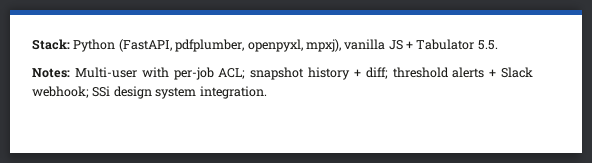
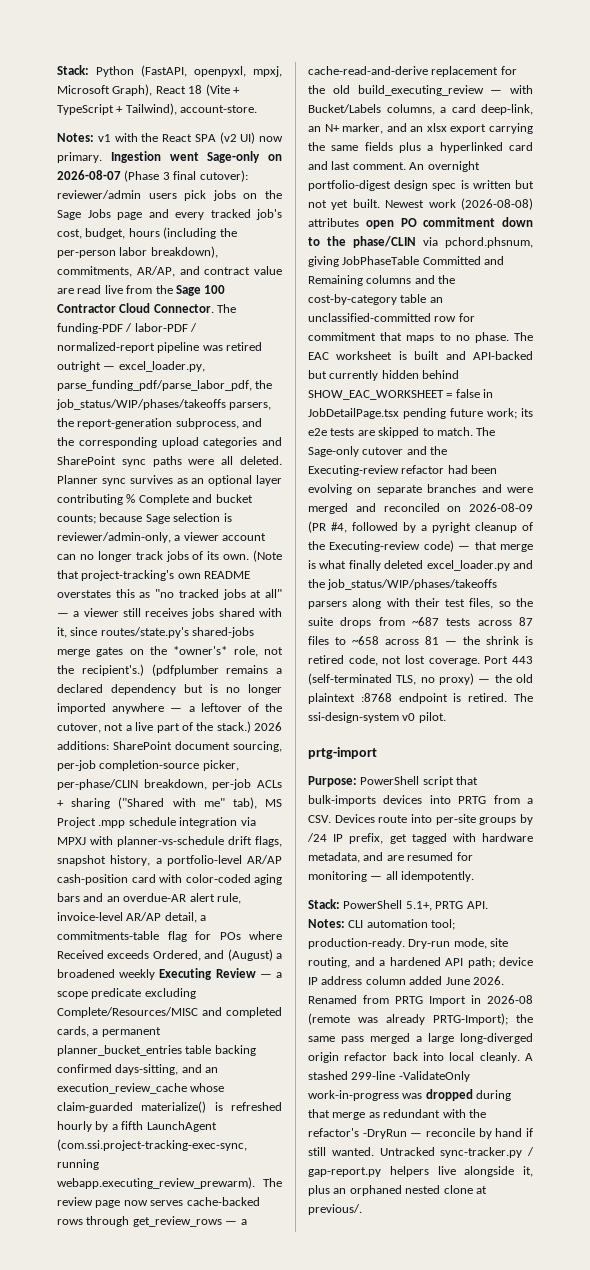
- Stack: Python (FastAPI, pdfplumber, openpyxl, mpxj), vanilla JS + Tabulator 5.5.
- Notes: Multi-user with per-job ACL; snapshot history + diff; threshold alerts + Slack webhook; SSi design system integration.
+ Stack: Python (FastAPI, openpyxl, mpxj, Microsoft Graph), React 18 (Vite + TypeScript + Tailwind), account-store.
+ Notes: v1 with the React SPA (v2 UI) now primary. Ingestion went Sage-only on 2026-08-07 (Phase 3 final cutover): reviewer/admin users pick jobs on the Sage Jobs page and every tracked job's cost, budget, hours (including the per-person labor breakdown), commitments, AR/AP, and contract value are read live from the Sage 100 Contractor Cloud Connector. The funding-PDF / labor-PDF / normalized-report pipeline was retired outright — excel_loader.py, parse_funding_pdf/parse_labor_pdf, the job_status/WIP/phases/takeoffs parsers, the report-generation subprocess, and the corresponding upload categories and SharePoint sync paths were all deleted. Planner sync survives as an optional layer contributing % Complete and bucket counts; because Sage selection is reviewer/admin-only, a viewer account can no longer track jobs of its own. (Note that project-tracking's own README overstates this as "no tracked jobs at all" — a viewer still receives jobs shared with it, since routes/state.py's shared-jobs merge gates on the *owner's* role, not the recipient's.) (pdfplumber remains a declared dependency but is no longer imported anywhere — a leftover of the cutover, not a live part of the stack.) 2026 additions: SharePoint document sourcing, per-job completion-source picker, per-phase/CLIN breakdown, per-job ACLs + sharing ("Shared with me" tab), MS Project .mpp schedule integration via MPXJ with planner-vs-schedule drift flags, snapshot history, a portfolio-level AR/AP cash-position card with color-coded aging bars and an overdue-AR alert rule, invoice-level AR/AP detail, a commitments-table flag for POs where Received exceeds Ordered, and (August) a broadened weekly Executing Review — a scope predicate excluding Complete/Resources/MISC and completed cards, a permanent planner_bucket_entries table backing confirmed days-sitting, and an execution_review_cache whose claim-guarded materialize() is refreshed hourly by a fifth LaunchAgent (com.ssi.project-tracking-exec-sync, running webapp.executing_review_prewarm). The review page now serves cache-backed rows through get_review_rows — a cache-read-and-derive replacement for the old build_executing_review — with Bucket/Labels columns, a card deep-link, an N+ marker, and an xlsx export carrying the same fields plus a hyperlinked card and last comment. An overnight portfolio-digest design spec is written but not yet built. Newest work (2026-08-08) attributes open PO commitment down to the phase/CLIN via pchord.phsnum, giving JobPhaseTable Committed and Remaining columns and the cost-by-category table an unclassified-committed row for commitment that maps to no phase. The EAC worksheet is built and API-backed but currently hidden behind SHOW_EAC_WORKSHEET = false in JobDetailPage.tsx pending future work; its e2e tests are skipped to match. The Sage-only cutover and the Executing-review refactor had been evolving on separate branches and were merged and reconciled on 2026-08-09 (PR #4, followed by a pyright cleanup of the Executing-review code) — that merge is what finally deleted excel_loader.py and the job_status/WIP/phases/takeoffs parsers along with their test files, so the suite drops from ~687 tests across 87 files to ~658 across 81 — the shrink is retired code, not lost coverage. Port 443 (self-terminated TLS, no proxy) — the old plaintext :8768 endpoint is retired. The ssi-design-system v0 pilot.
+ prtg-import
+ Purpose: PowerShell script that bulk-imports devices into PRTG from a CSV. Devices route into per-site groups by /24 IP prefix, get tagged with hardware metadata, and are resumed for monitoring — all idempotently.
+ Stack: PowerShell 5.1+, PRTG API.
+ Notes: CLI automation tool; production-ready. Dry-run mode, site routing, and a hardened API path; device IP address column added June 2026. Renamed from PRTG Import in 2026-08 (remote was already PRTG-Import); the same pass merged a large long-diverged origin refactor back into local cleanly. A stashed 299-line -ValidateOnly work-in-progress was dropped during that merge as redundant with the refactor's -DryRun — reconcile by hand if still wanted. Untracked sync-tracker.py / gap-report.py helpers live alongside it, plus an orphaned nested clone at previous/.

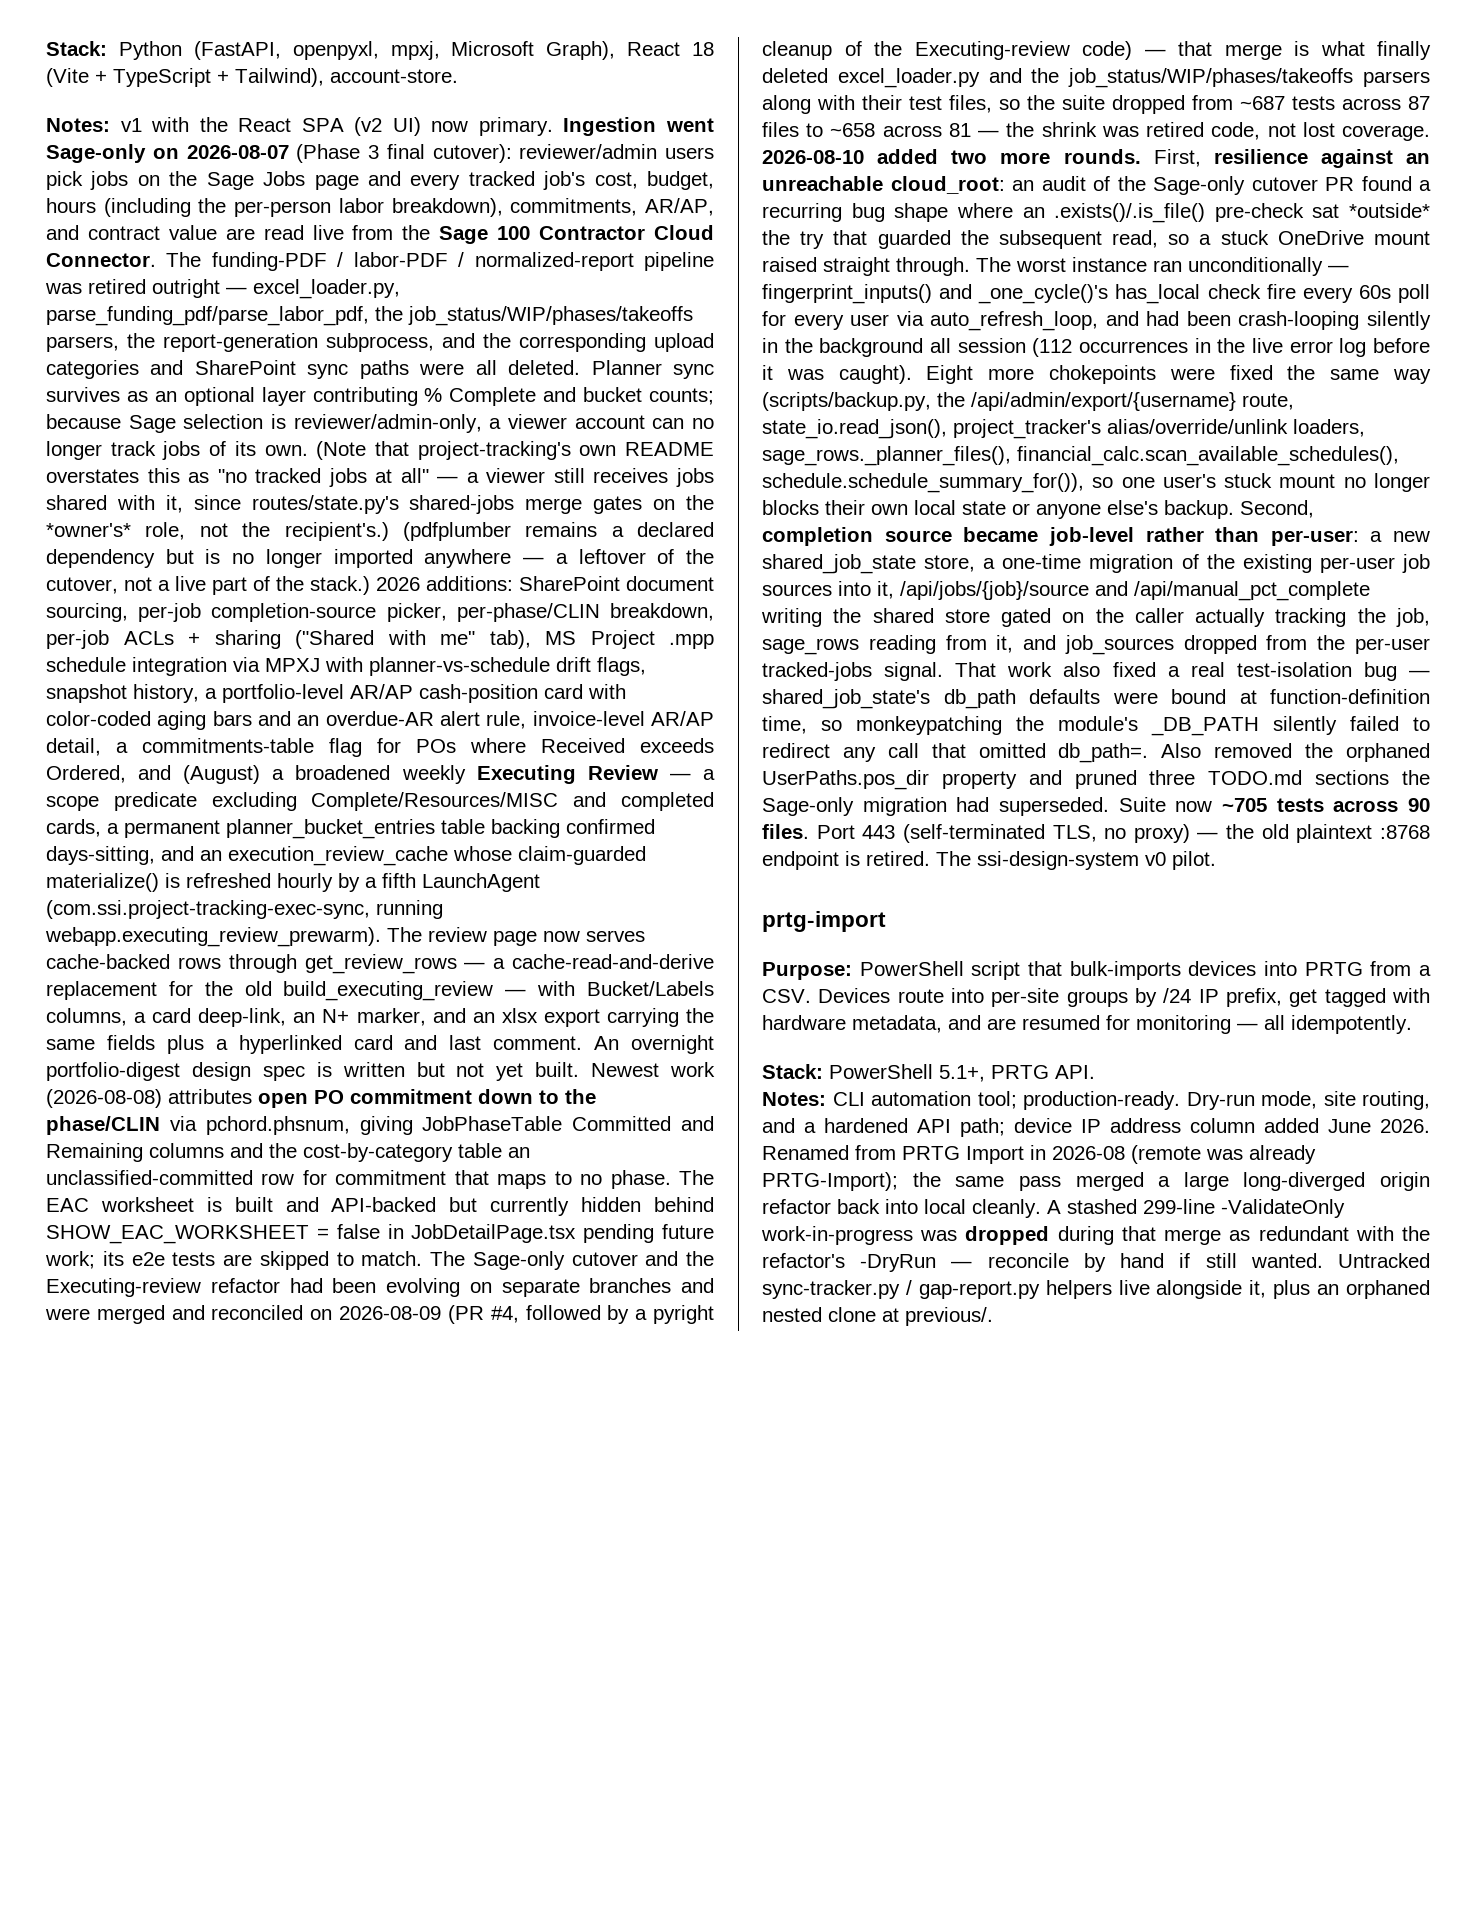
- The Sage-only cutover and the Executing-review refactor had been evolving on separate branches and were merged and reconciled on 2026-08-09 (PR #4, followed by a pyright cleanup of the Executing-review code) — that merge is what finally deleted excel_loader.py and the job_status/WIP/phases/takeoffs parsers along with their test files, so the suite drops from ~687 tests across 87 files to ~658 across 81 — the shrink is retired code, not lost coverage.
+ The Sage-only cutover and the Executing-review refactor had been evolving on separate branches and were merged and reconciled on 2026-08-09 (PR #4, followed by a pyright cleanup of the Executing-review code) — that merge is what finally deleted excel_loader.py and the job_status/WIP/phases/takeoffs parsers along with their test files, so the suite dropped from ~687 tests across 87 files to ~658 across 81 — the shrink was retired code, not lost coverage.
+ 2026-08-10 added two more rounds. First, resilience against an unreachable cloud_root: an audit of the Sage-only cutover PR found a recurring bug shape where an .exists()/.is_file() pre-check sat *outside* the try that guarded the subsequent read, so a stuck OneDrive mount raised straight through. The worst instance ran unconditionally — fingerprint_inputs() and _one_cycle()'s has_local check fire every 60s poll for every user via auto_refresh_loop, and had been crash-looping silently in the background all session (112 occurrences in the live error log before it was caught). Eight more chokepoints were fixed the same way (scripts/backup.py, the /api/admin/export/{username} route, state_io.read_json(), project_tracker's alias/override/unlink loaders, sage_rows._planner_files(), financial_calc.scan_available_schedules(), schedule.schedule_summary_for()), so one user's stuck mount no longer blocks their own local state or anyone else's backup. Second, completion source became job-level rather than per-user: a new shared_job_state store, a one-time migration of the existing per-user job sources into it, /api/jobs/{job}/source and /api/manual_pct_complete writing the shared store gated on the caller actually tracking the job, sage_rows reading from it, and job_sources dropped from the per-user tracked-jobs signal. That work also fixed a real test-isolation bug — shared_job_state's db_path defaults were bound at function-definition time, so monkeypatching the module's _DB_PATH silently failed to redirect any call that omitted db_path=. Also removed the orphaned UserPaths.pos_dir property and pruned three TODO.md sections the Sage-only migration had superseded. Suite now ~705 tests across 90 files.

